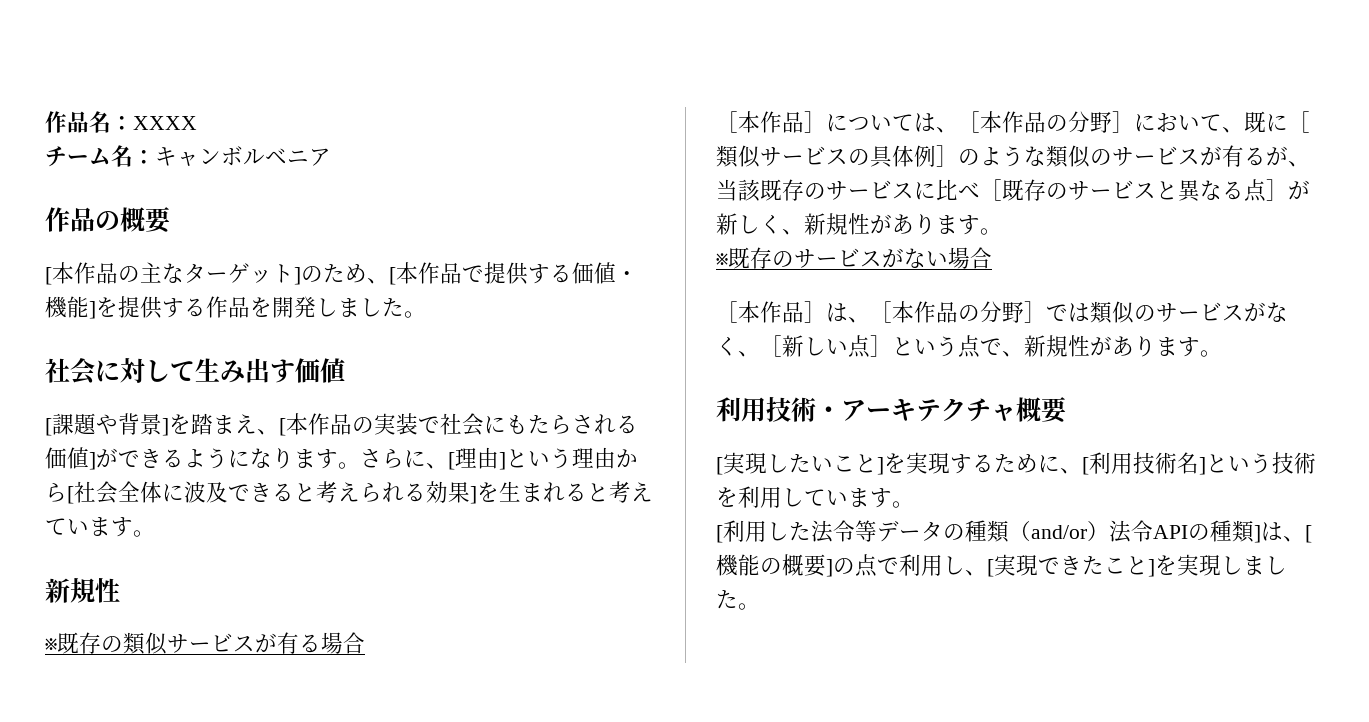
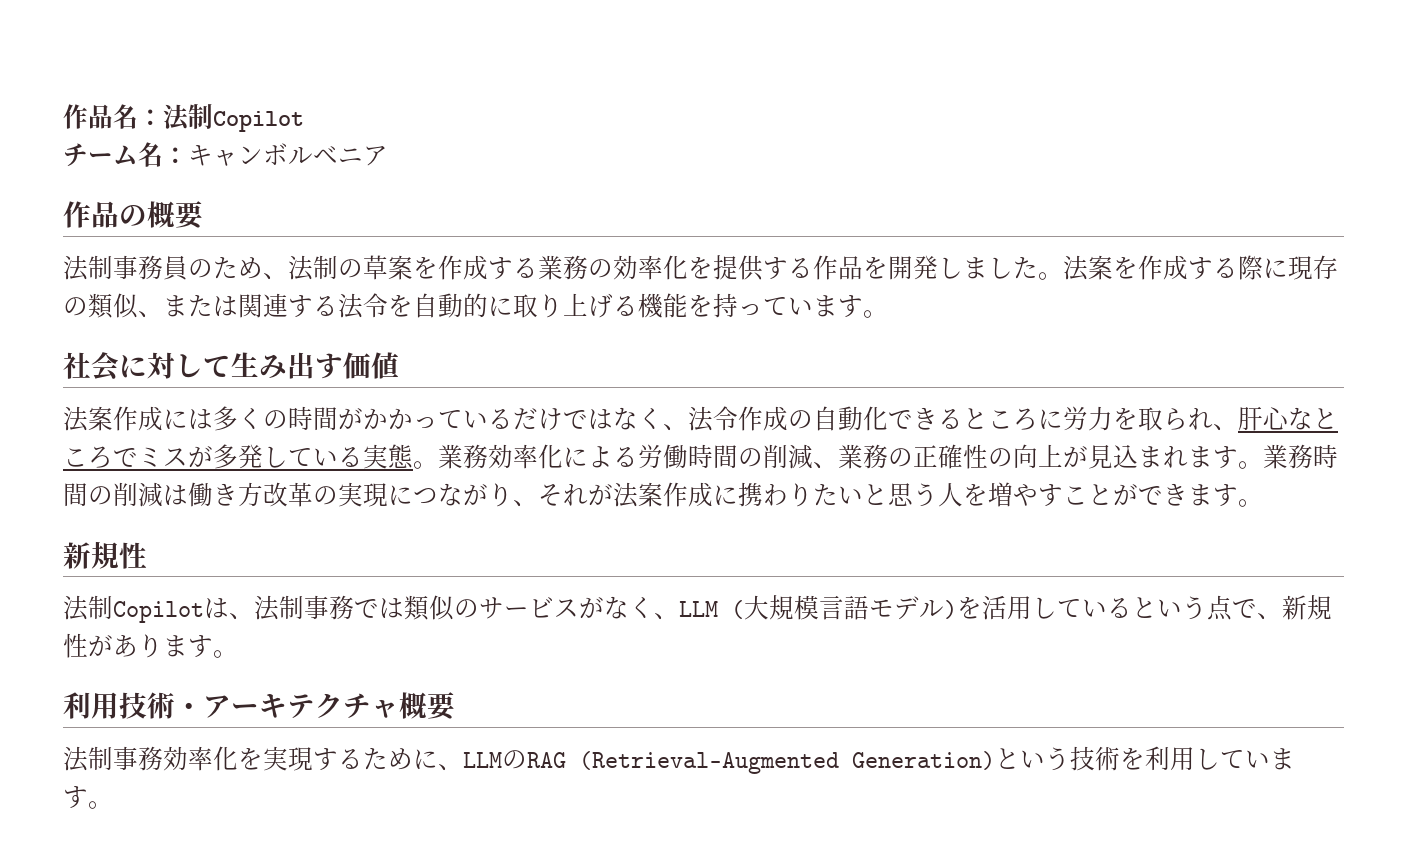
- 作品名：XXXX
+ 作品名：法制Copilot
- [本作品の主なターゲット]のため、[本作品で提供する価値・機能]を提供する作品を開発しました。
+ 法制事務員のため、法制の草案を作成する業務の効率化を提供する作品を開発しました。法案を作成する際に現存の類似、または関連する法令を自動的に取り上げる機能を持っています。
- [課題や背景]を踏まえ、[本作品の実装で社会にもたらされる価値]ができるようになります。さらに、[理由]という理由から[社会全体に波及できると考えられる効果]を生まれると考えています。
+ 法案作成には多くの時間がかかっているだけではなく、法令作成の自動化できるところに労力を取られ、肝心なところでミスが多発している実態。業務効率化による労働時間の削減、業務の正確性の向上が見込まれます。業務時間の削減は働き方改革の実現につながり、それが法案作成に携わりたいと思う人を増やすことができます。
  新規性
- ※既存の類似サービスが有る場合
- ［本作品］については、［本作品の分野］において、既に［類似サービスの具体例］のような類似のサービスが有るが、当該既存のサービスに比べ［既存のサービスと異なる点］が新しく、新規性があります。
- ※既存のサービスがない場合
- ［本作品］は、［本作品の分野］では類似のサービスがなく、［新しい点］という点で、新規性があります。
+ 法制Copilotは、法制事務では類似のサービスがなく、LLM (大規模言語モデル)を活用しているという点で、新規性があります。
- [実現したいこと]を実現するために、[利用技術名]という技術を利用しています。
+ 法制事務効率化を実現するために、LLMのRAG (Retrieval-Augmented Generation)という技術を利用しています。
- [利用した法令等データの種類（and/or）法令APIの種類]は、[機能の概要]の点で利用し、[実現できたこと]を実現しました。

